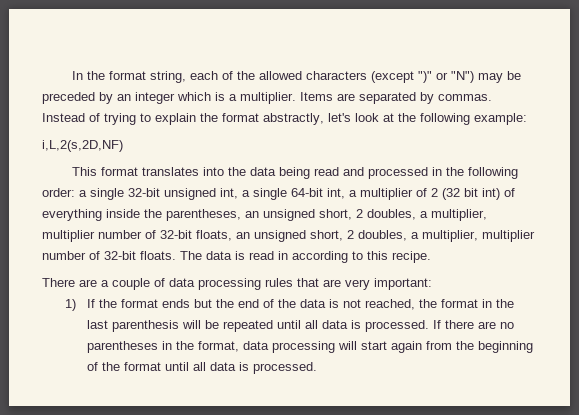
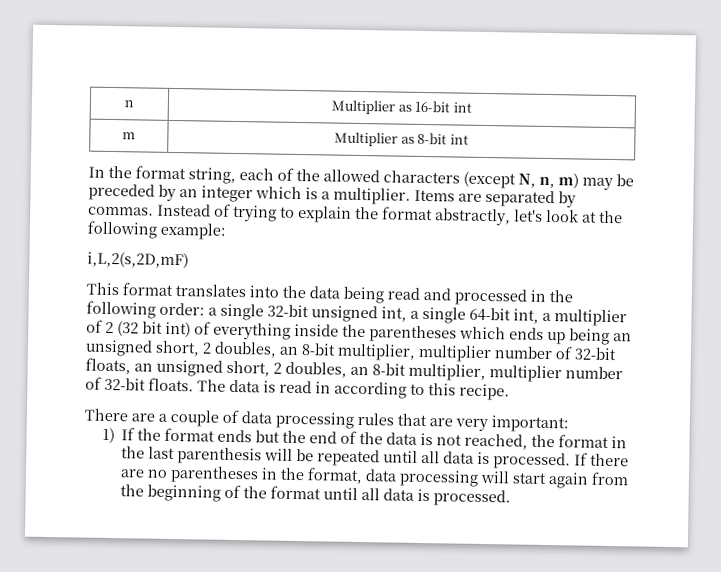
+ n | Multiplier as 16-bit int
+ m | Multiplier as 8-bit int
- In the format string, each of the allowed characters (except ")" or "N") may be preceded by an integer which is a multiplier.
+ In the format string, each of the allowed characters (except N, n, m) may be preceded by an integer which is a multiplier.
- i,L,2(s,2D,NF)
+ i,L,2(s,2D,mF)
- This format translates into the data being read and processed in the following order: a single 32-bit unsigned int, a single 64-bit int, a multiplier of 2 (32 bit int) of everything inside the parentheses, an unsigned short, 2 doubles, a multiplier, multiplier number of 32-bit floats, an unsigned short, 2 doubles, a multiplier, multiplier number of 32-bit floats.
+ This format translates into the data being read and processed in the following order: a single 32-bit unsigned int, a single 64-bit int, a multiplier of 2 (32 bit int) of everything inside the parentheses which ends up being an unsigned short, 2 doubles, an 8-bit multiplier, multiplier number of 32-bit floats, an unsigned short, 2 doubles, an 8-bit multiplier, multiplier number of 32-bit floats.

